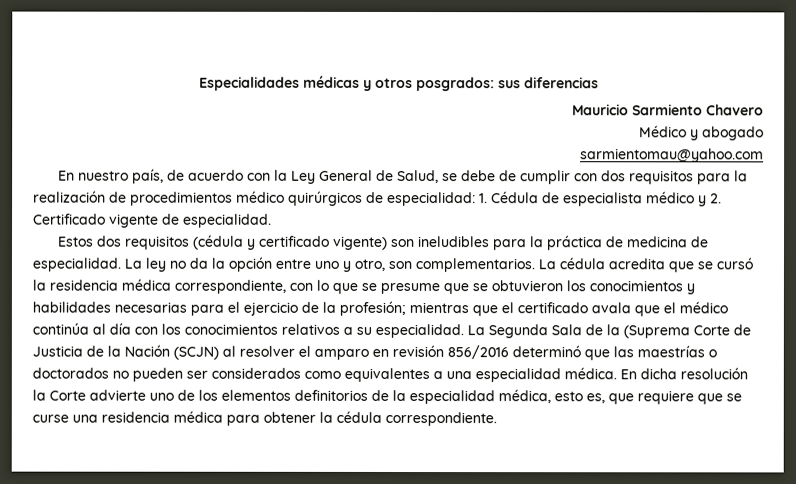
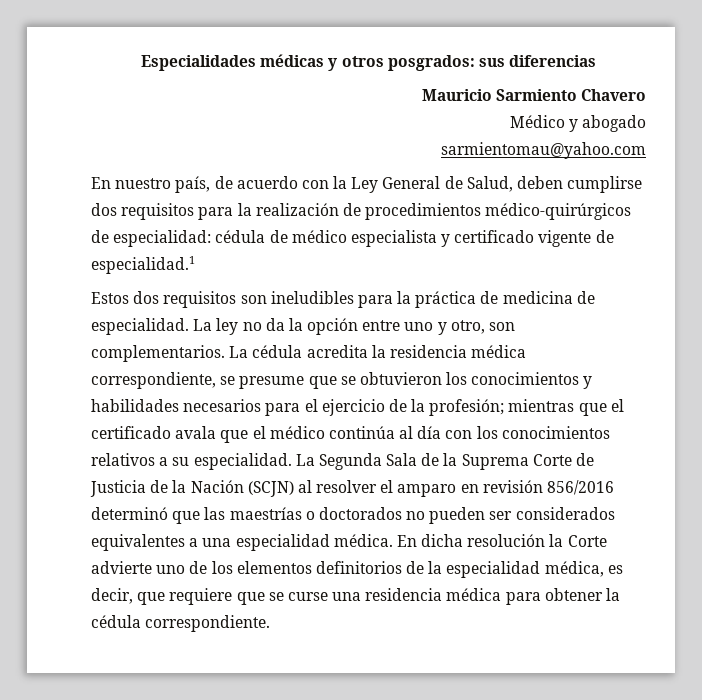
- En nuestro país, de acuerdo con la Ley General de Salud, se debe de cumplir con dos requisitos para la realización de procedimientos médico quirúrgicos de especialidad: 1. Cédula de especialista médico y 2. Certificado vigente de especialidad.
+ En nuestro país, de acuerdo con la Ley General de Salud, deben cumplirse dos requisitos para la realización de procedimientos médico-quirúrgicos de especialidad: cédula de médico especialista y certificado vigente de especialidad.1
- Estos dos requisitos (cédula y certificado vigente) son ineludibles para la práctica de medicina de especialidad.
+ Estos dos requisitos son ineludibles para la práctica de medicina de especialidad.
- La cédula acredita que se cursó la residencia médica correspondiente, con lo que se presume que se obtuvieron los conocimientos y habilidades necesarias para el ejercicio de la profesión; mientras que el certificado avala que el médico continúa al día con los conocimientos relativos a su especialidad.
+ La cédula acredita la residencia médica correspondiente, se presume que se obtuvieron los conocimientos y habilidades necesarios para el ejercicio de la profesión; mientras que el certificado avala que el médico continúa al día con los conocimientos relativos a su especialidad.
- La Segunda Sala de la (Suprema Corte de Justicia de la Nación (SCJN) al resolver el amparo en revisión 856/2016 determinó que las maestrías o doctorados no pueden ser considerados como equivalentes a una especialidad médica.
+ La Segunda Sala de la Suprema Corte de Justicia de la Nación (SCJN) al resolver el amparo en revisión 856/2016 determinó que las maestrías o doctorados no pueden ser considerados equivalentes a una especialidad médica.
- En dicha resolución la Corte advierte uno de los elementos definitorios de la especialidad médica, esto es, que requiere que se curse una residencia médica para obtener la cédula correspondiente.
+ En dicha resolución la Corte advierte uno de los elementos definitorios de la especialidad médica, es decir, que requiere que se curse una residencia médica para obtener la cédula correspondiente.

